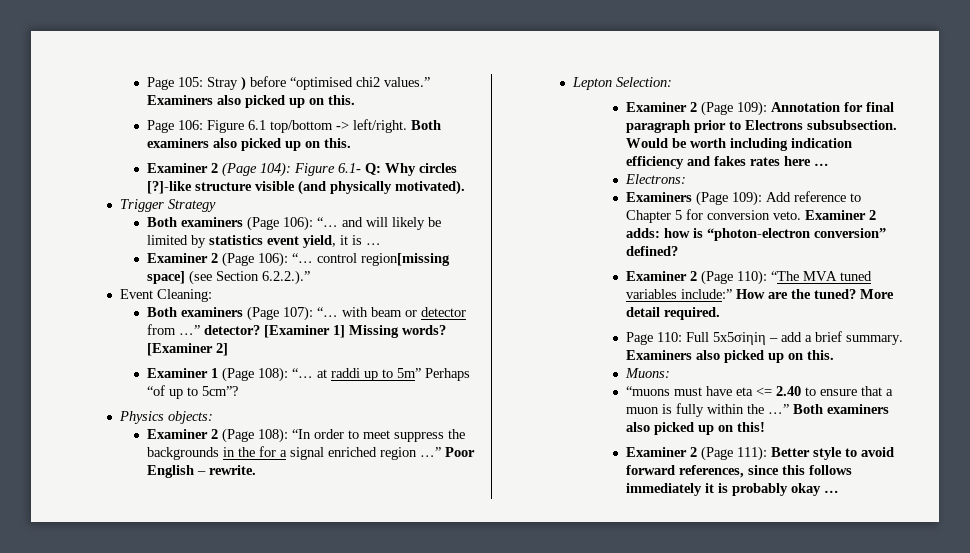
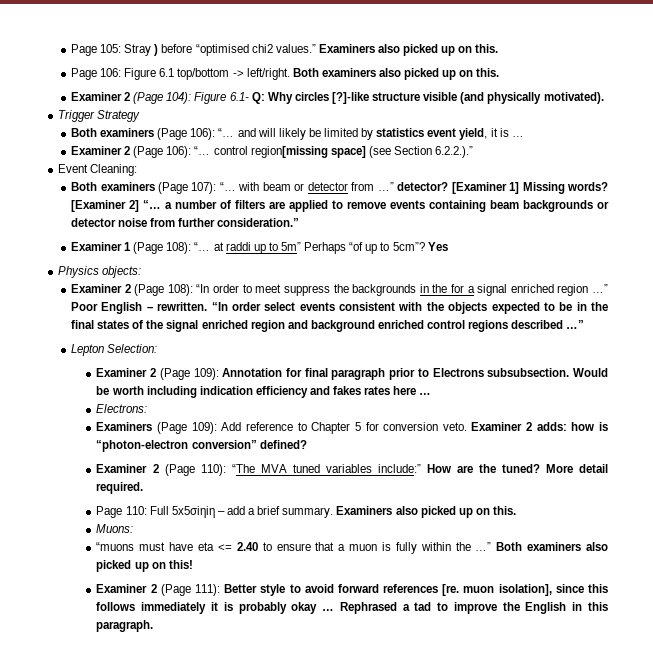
- [Examiner 2]
+ [Examiner 2] “… a number of filters are applied to remove events containing beam backgrounds or detector noise from further consideration.”
+ Yes
- Poor English – rewrite.
+ Poor English – rewritten. “In order select events consistent with the objects expected to be in the final states of the signal enriched region and background enriched control regions described …”
- Examiner 2 (Page 111): Better style to avoid forward references, since this follows immediately it is probably okay …
+ Examiner 2 (Page 111): Better style to avoid forward references [re. muon isolation], since this follows immediately it is probably okay …
+ Rephrased a tad to improve the English in this paragraph.

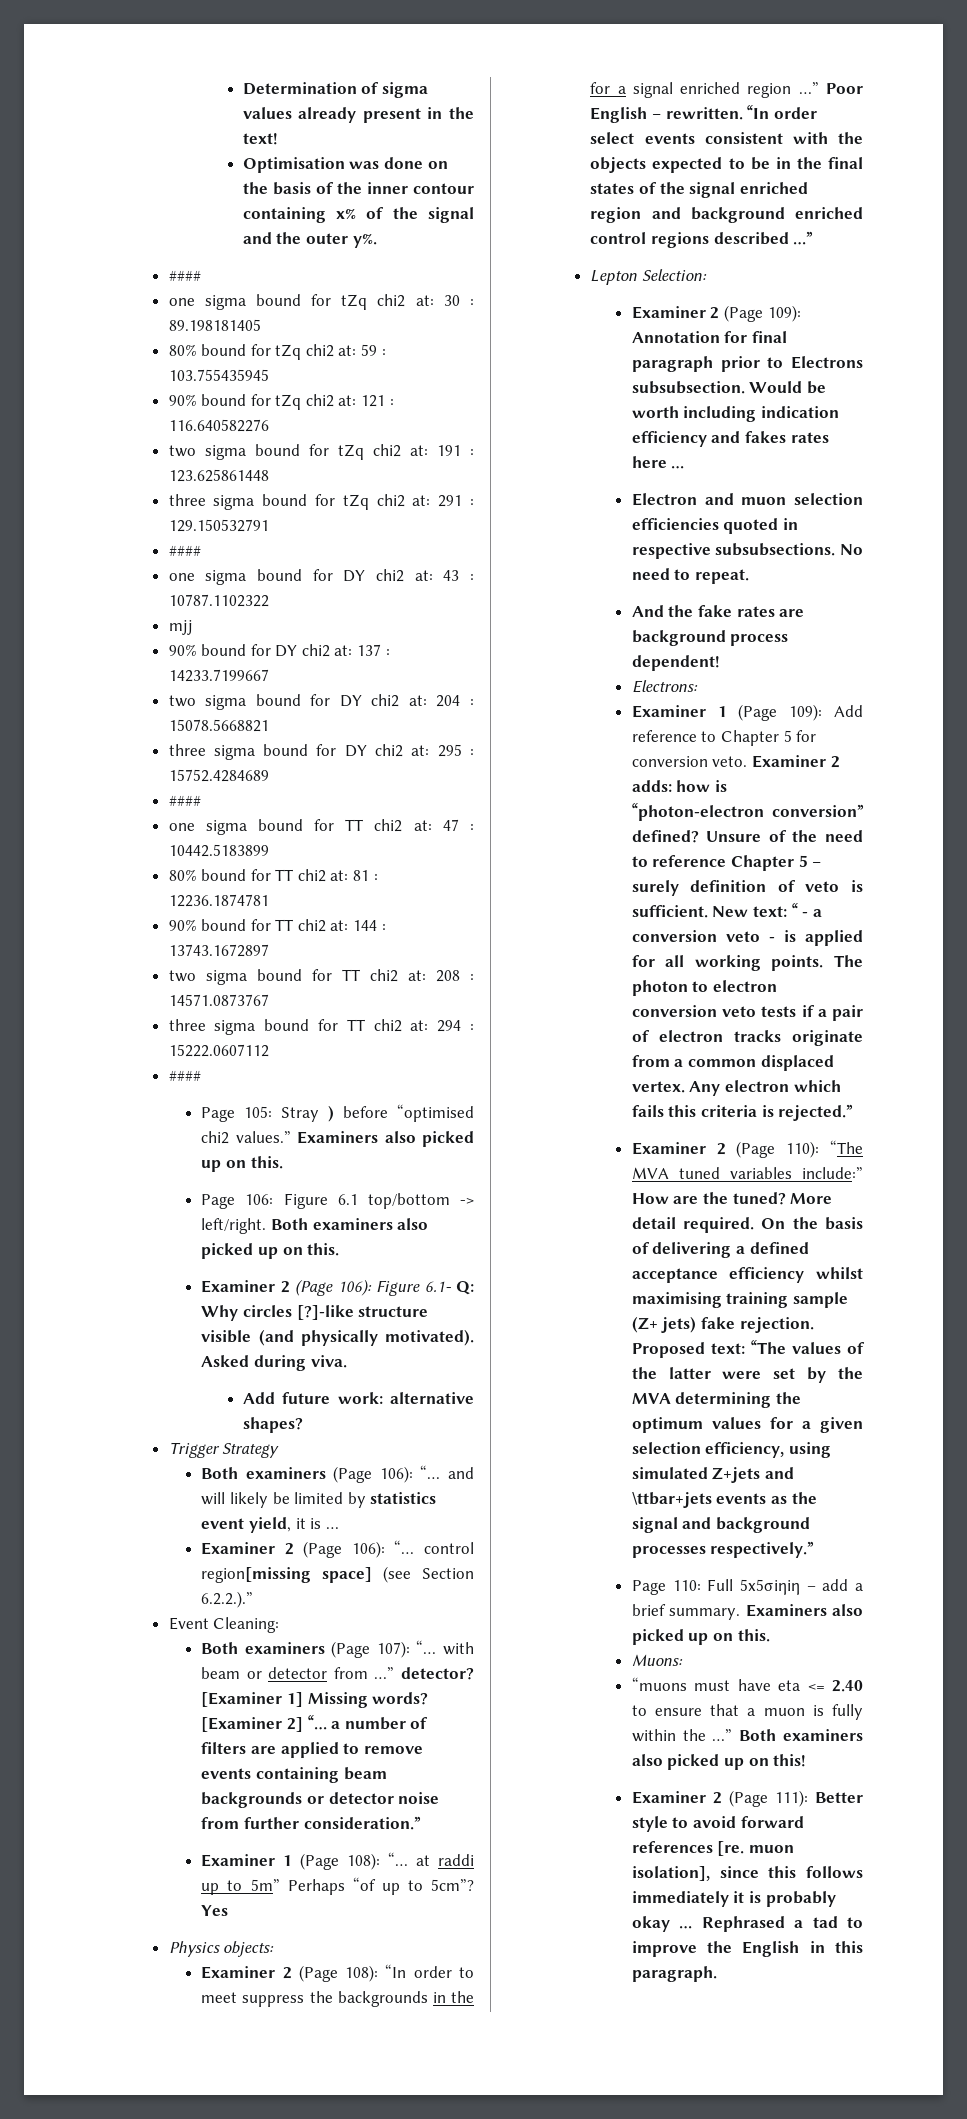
+ Determination of sigma values already present in the text!
+ Optimisation was done on the basis of the inner contour containing x% of the signal and the outer y%.
+ ####
+ one sigma bound for tZq chi2 at: 30 : 89.198181405
+ 80% bound for tZq chi2 at: 59 : 103.755435945
+ 90% bound for tZq chi2 at: 121 : 116.640582276
+ two sigma bound for tZq chi2 at: 191 : 123.625861448
+ three sigma bound for tZq chi2 at: 291 : 129.150532791
+ ####
+ one sigma bound for DY chi2 at: 43 : 10787.1102322
+ mjj
+ 90% bound for DY chi2 at: 137 : 14233.7199667
+ two sigma bound for DY chi2 at: 204 : 15078.5668821
+ three sigma bound for DY chi2 at: 295 : 15752.4284689
+ ####
+ one sigma bound for TT chi2 at: 47 : 10442.5183899
+ 80% bound for TT chi2 at: 81 : 12236.1874781
+ 90% bound for TT chi2 at: 144 : 13743.1672897
+ two sigma bound for TT chi2 at: 208 : 14571.0873767
+ three sigma bound for TT chi2 at: 294 : 15222.0607112
+ ####
- Examiner 2 (Page 104): Figure 6.1- Q: Why circles [?]-like structure visible (and physically motivated).
+ Examiner 2 (Page 106): Figure 6.1- Q: Why circles [?]-like structure visible (and physically motivated). Asked during viva.
+ Add future work: alternative shapes?
+ Electron and muon selection efficiencies quoted in respective subsubsections. No need to repeat.
+ And the fake rates are background process dependent!
- Examiners (Page 109): Add reference to Chapter 5 for conversion veto.
+ Examiner 1 (Page 109): Add reference to Chapter 5 for conversion veto.
+ Unsure of the need to reference Chapter 5 – surely definition of veto is sufficient. New text: “ - a conversion veto - is applied for all working points. The photon to electron conversion veto tests if a pair of electron tracks originate from a common displaced vertex. Any electron which fails this criteria is rejected.”
+ On the basis of delivering a defined acceptance efficiency whilst maximising training sample (Z+ jets) fake rejection. Proposed text: “The values of the latter were set by the MVA determining the optimum values for a given selection efficiency, using simulated Z+jets and \ttbar+jets events as the signal and background processes respectively.”

